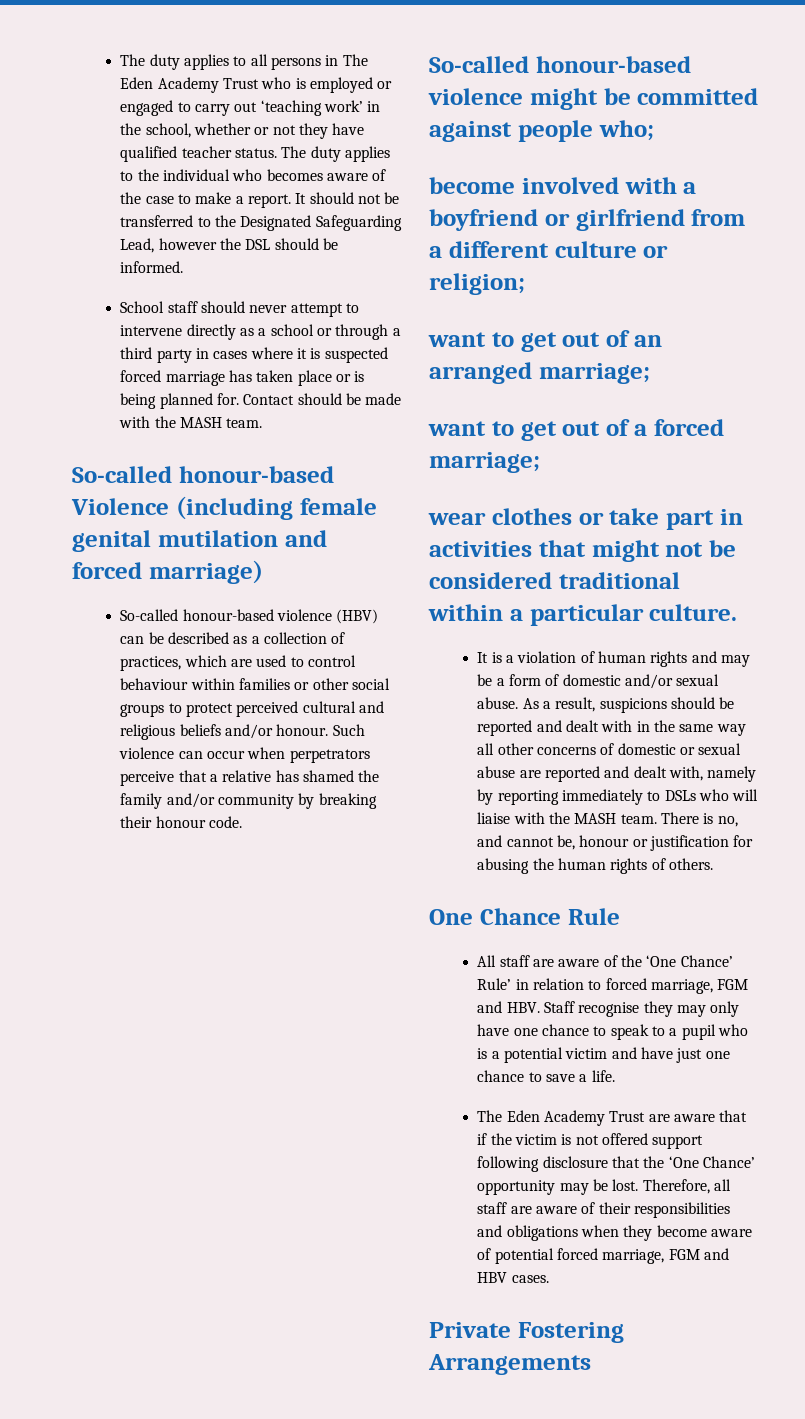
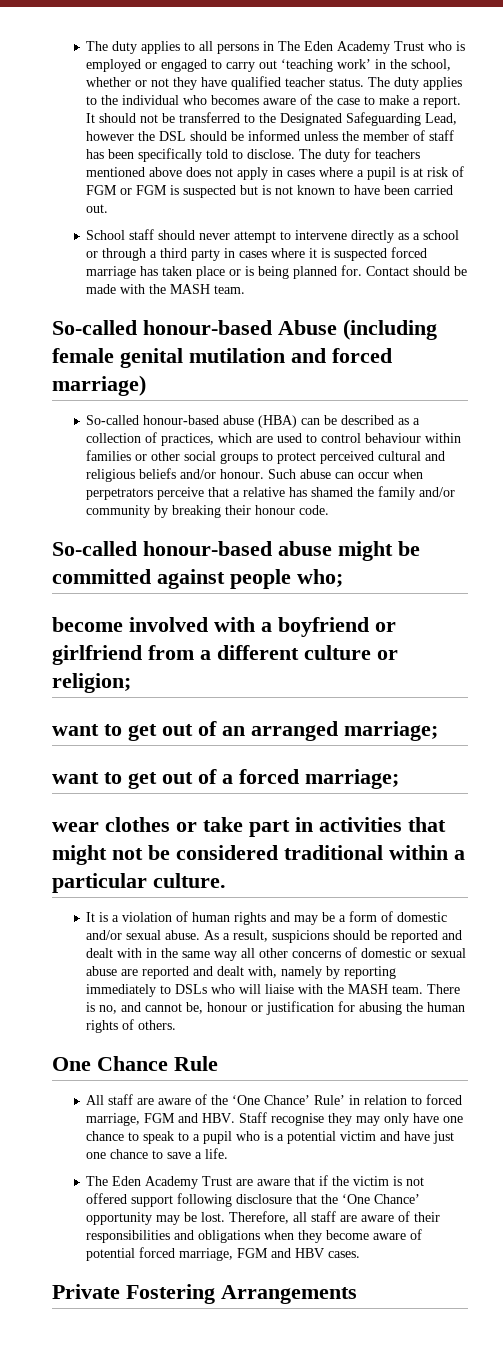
- It should not be transferred to the Designated Safeguarding Lead, however the DSL should be informed.
+ It should not be transferred to the Designated Safeguarding Lead, however the DSL should be informed unless the member of staff has been specifically told to disclose. The duty for teachers mentioned above does not apply in cases where a pupil is at risk of FGM or FGM is suspected but is not known to have been carried out.
- So-called honour-based Violence (including female genital mutilation and forced marriage)
+ So-called honour-based Abuse (including female genital mutilation and forced marriage)
- So-called honour-based violence (HBV) can be described as a collection of practices, which are used to control behaviour within families or other social groups to protect perceived cultural and religious beliefs and/or honour.
+ So-called honour-based abuse (HBA) can be described as a collection of practices, which are used to control behaviour within families or other social groups to protect perceived cultural and religious beliefs and/or honour.
- Such violence can occur when perpetrators perceive that a relative has shamed the family and/or community by breaking their honour code.
+ Such abuse can occur when perpetrators perceive that a relative has shamed the family and/or community by breaking their honour code.
- So-called honour-based violence might be committed against people who;
+ So-called honour-based abuse might be committed against people who;

